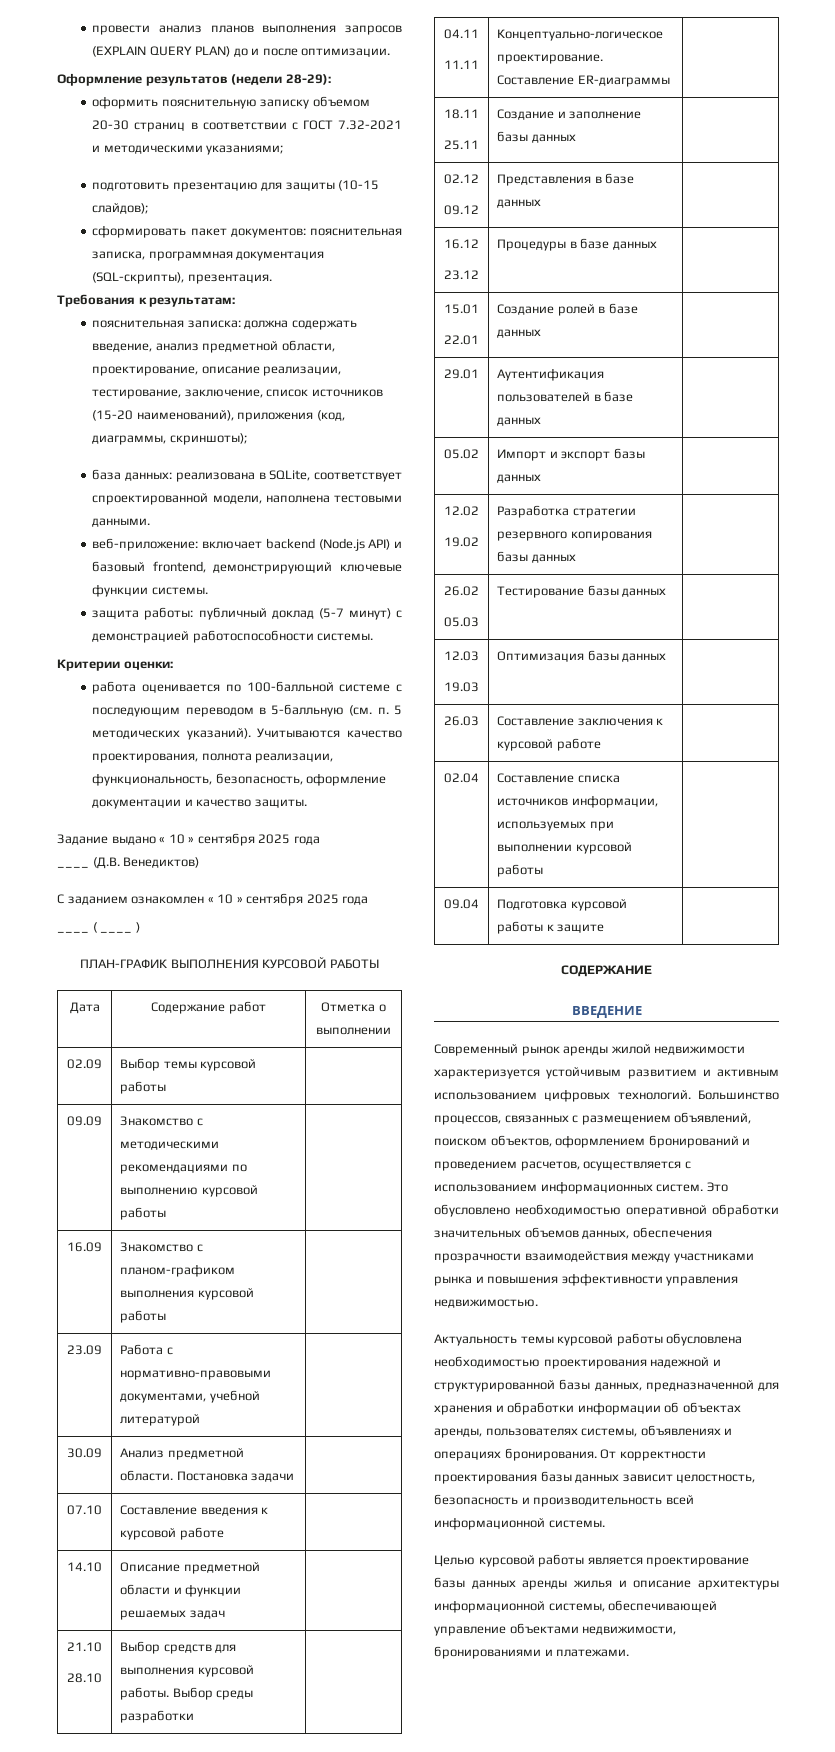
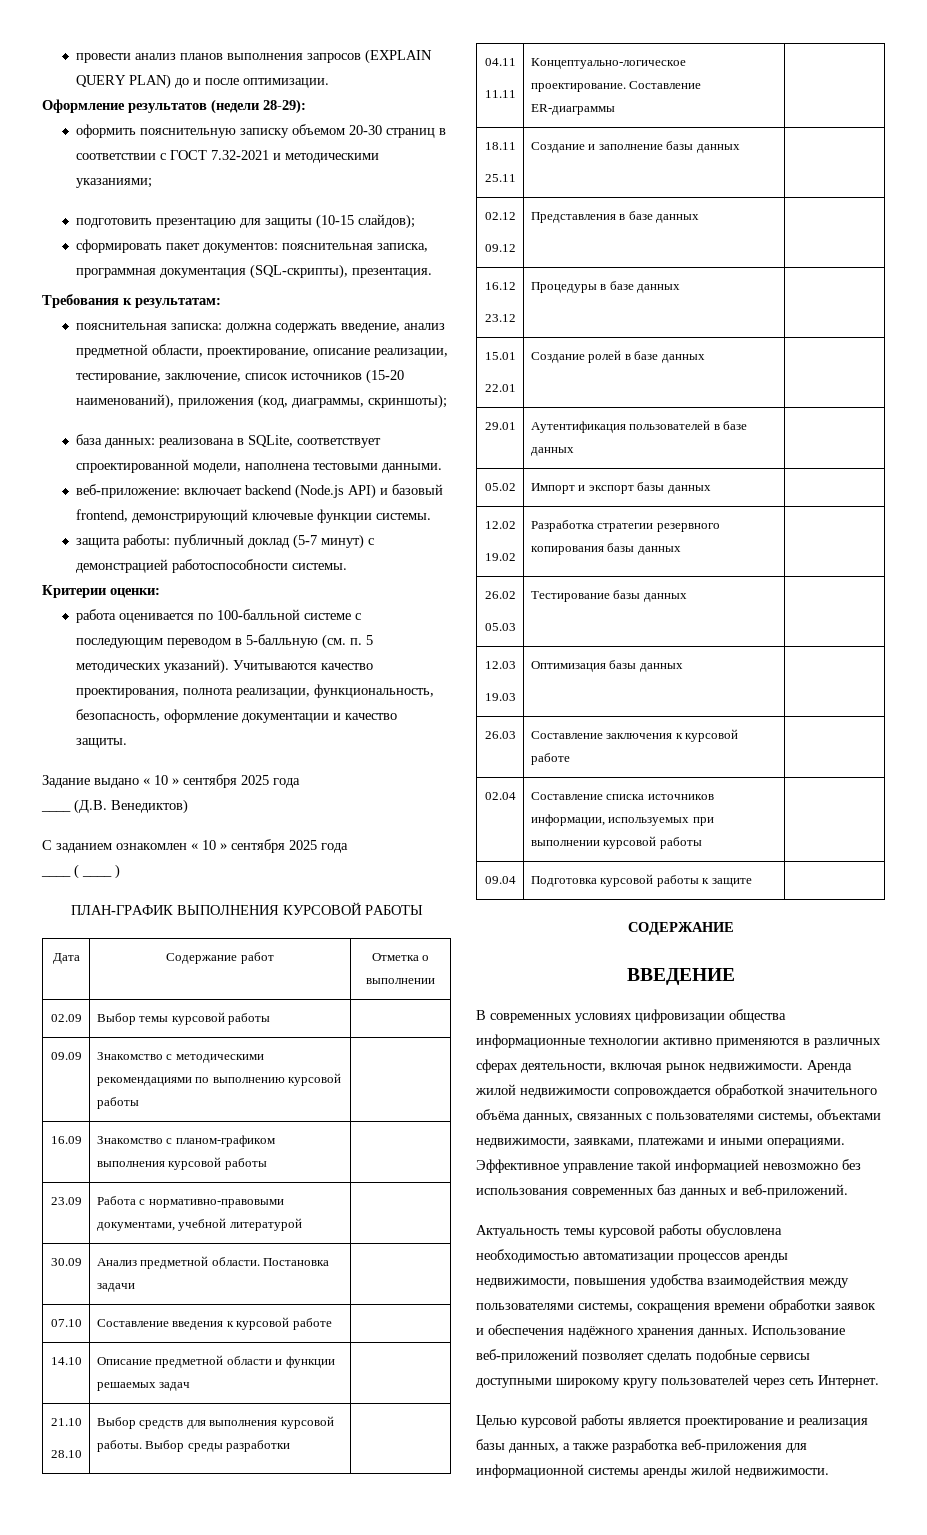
- Современный рынок аренды жилой недвижимости характеризуется устойчивым развитием и активным использованием цифровых технологий. Большинство процессов, связанных с размещением объявлений, поиском объектов, оформлением бронирований и проведением расчетов, осуществляется с использованием информационных систем. Это обусловлено необходимостью оперативной обработки значительных объемов данных, обеспечения прозрачности взаимодействия между участниками рынка и повышения эффективности управления недвижимостью.
+ В современных условиях цифровизации общества информационные технологии активно применяются в различных сферах деятельности, включая рынок недвижимости. Аренда жилой недвижимости сопровождается обработкой значительного объёма данных, связанных с пользователями системы, объектами недвижимости, заявками, платежами и иными операциями. Эффективное управление такой информацией невозможно без использования современных баз данных и веб-приложений.
- Актуальность темы курсовой работы обусловлена необходимостью проектирования надежной и структурированной базы данных, предназначенной для хранения и обработки информации об объектах аренды, пользователях системы, объявлениях и операциях бронирования. От корректности проектирования базы данных зависит целостность, безопасность и производительность всей информационной системы.
+ Актуальность темы курсовой работы обусловлена необходимостью автоматизации процессов аренды недвижимости, повышения удобства взаимодействия между пользователями системы, сокращения времени обработки заявок и обеспечения надёжного хранения данных. Использование веб-приложений позволяет сделать подобные сервисы доступными широкому кругу пользователей через сеть Интернет.
- Целью курсовой работы является проектирование базы данных аренды жилья и описание архитектуры информационной системы, обеспечивающей управление объектами недвижимости, бронированиями и платежами.
+ Целью курсовой работы является проектирование и реализация базы данных, а также разработка веб-приложения для информационной системы аренды жилой недвижимости.

